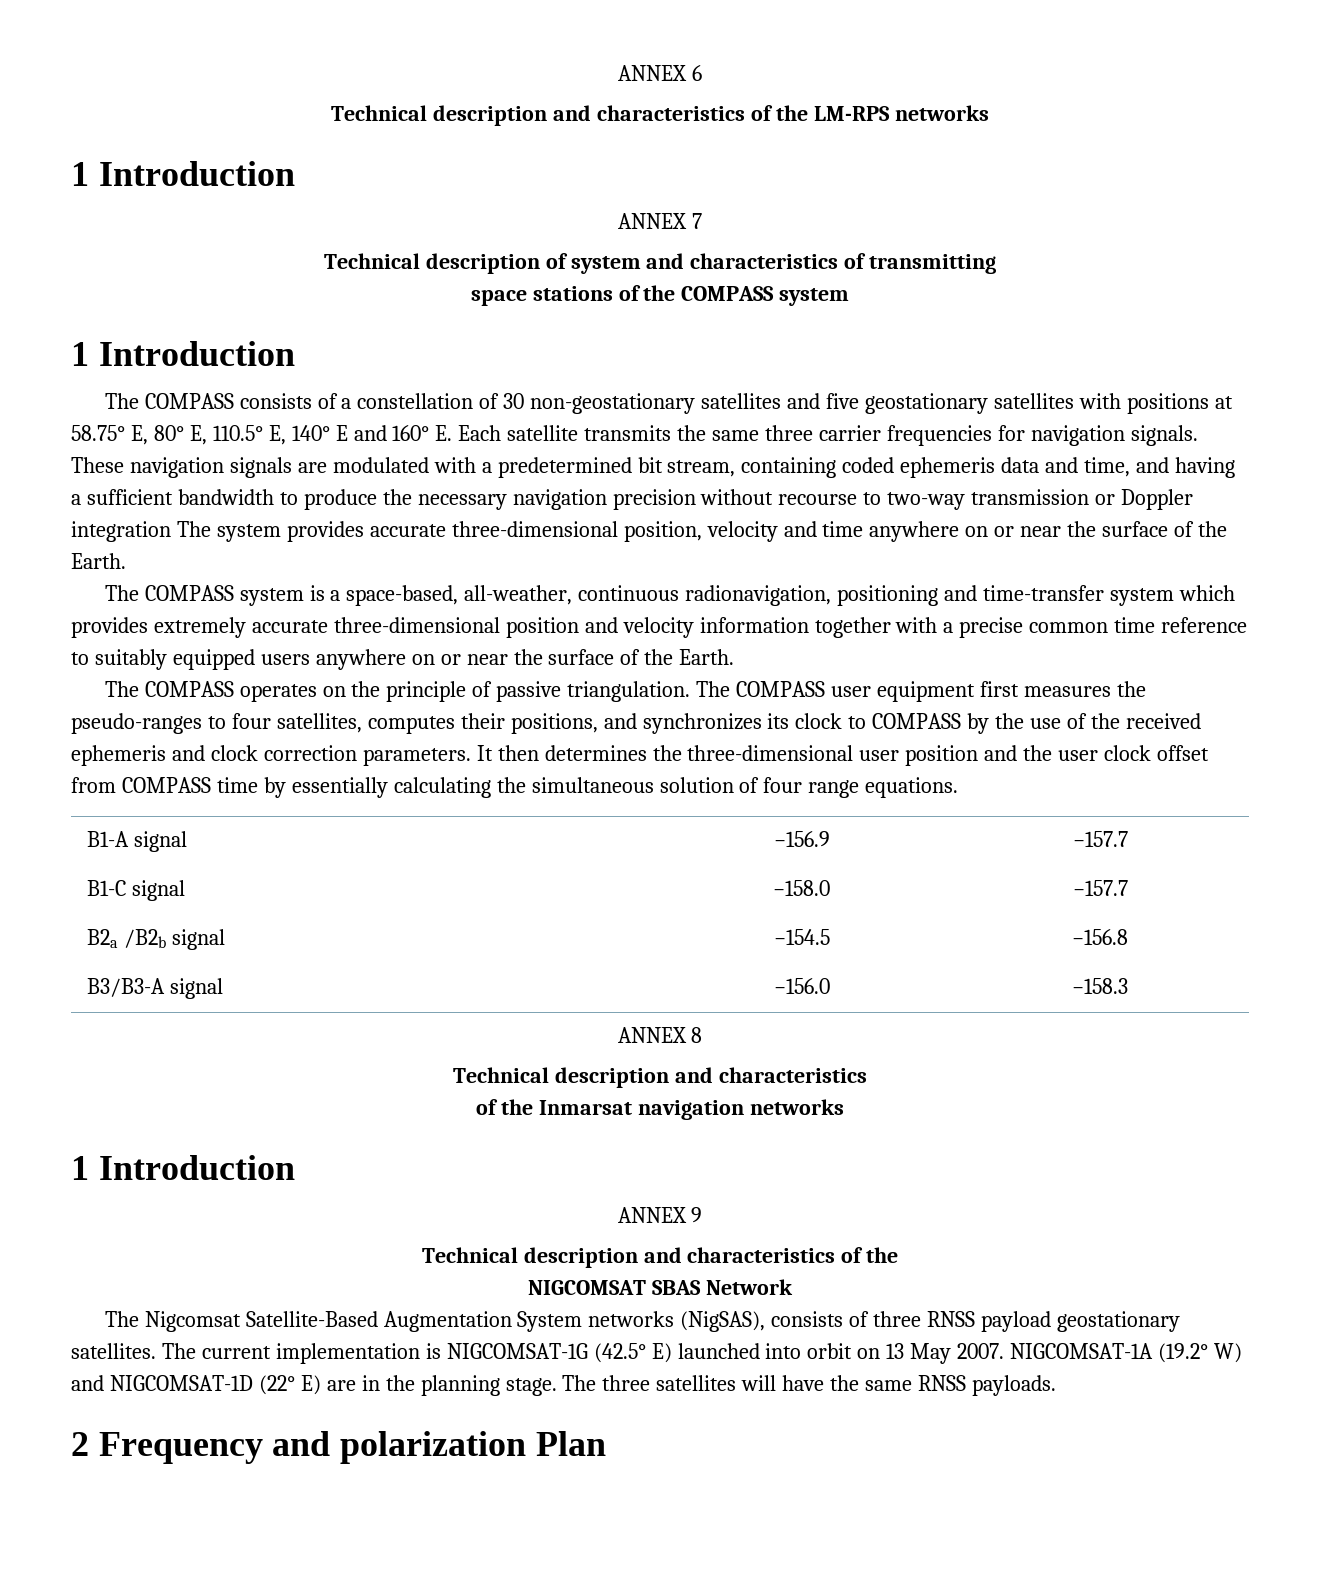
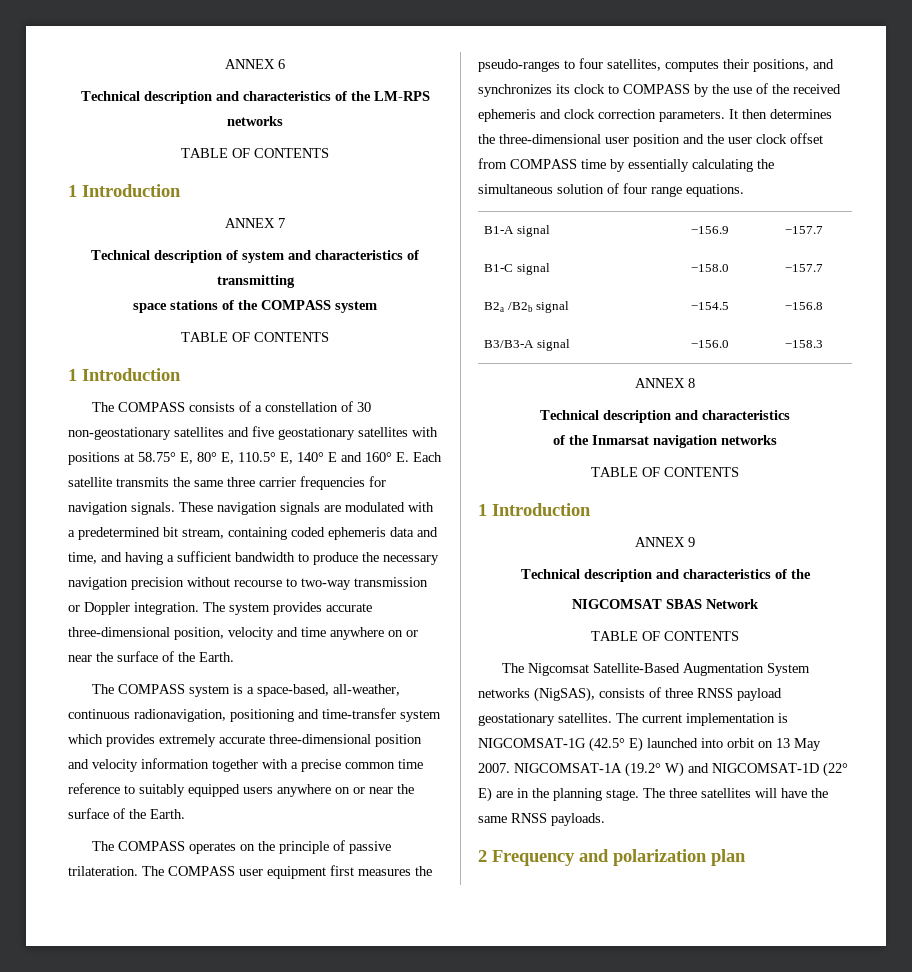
  Technical description and characteristics of the LM-RPS networks
+ TABLE OF CONTENTS
  space stations of the COMPASS system
+ TABLE OF CONTENTS
- These navigation signals are modulated with a predetermined bit stream, containing coded ephemeris data and time, and having a sufficient bandwidth to produce the necessary navigation precision without recourse to two-way transmission or Doppler integration The system provides accurate three-dimensional position, velocity and time anywhere on or near the surface of the Earth.
+ These navigation signals are modulated with a predetermined bit stream, containing coded ephemeris data and time, and having a sufficient bandwidth to produce the necessary navigation precision without recourse to two-way transmission or Doppler integration. The system provides accurate three-dimensional position, velocity and time anywhere on or near the surface of the Earth.
- The COMPASS operates on the principle of passive triangulation.
+ The COMPASS operates on the principle of passive trilateration.
  of the Inmarsat navigation networks
+ TABLE OF CONTENTS
  NIGCOMSAT SBAS Network
+ TABLE OF CONTENTS
- 2 Frequency and polarization Plan
+ 2 Frequency and polarization plan

